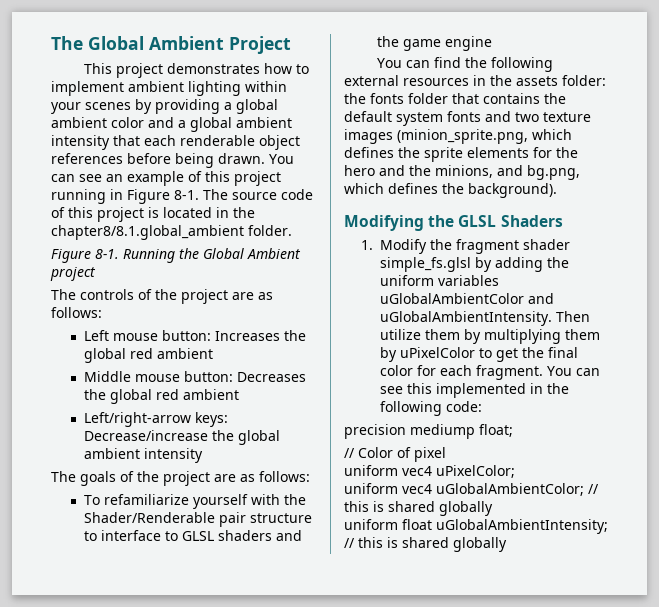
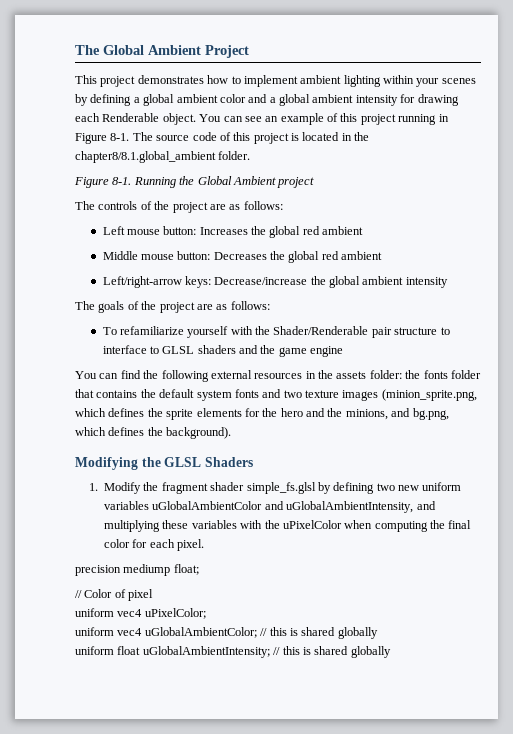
- This project demonstrates how to implement ambient lighting within your scenes by providing a global ambient color and a global ambient intensity that each renderable object references before being drawn.
+ This project demonstrates how to implement ambient lighting within your scenes by defining a global ambient color and a global ambient intensity for drawing each Renderable object.
- 1. Modify the fragment shader simple_fs.glsl by adding the uniform variables uGlobalAmbientColor and uGlobalAmbientIntensity. Then utilize them by multiplying them by uPixelColor to get the final color for each fragment. You can see this implemented in the following code:
+ 1. Modify the fragment shader simple_fs.glsl by defining two new uniform variables uGlobalAmbientColor and uGlobalAmbientIntensity, and multiplying these variables with the uPixelColor when computing the final color for each pixel.

